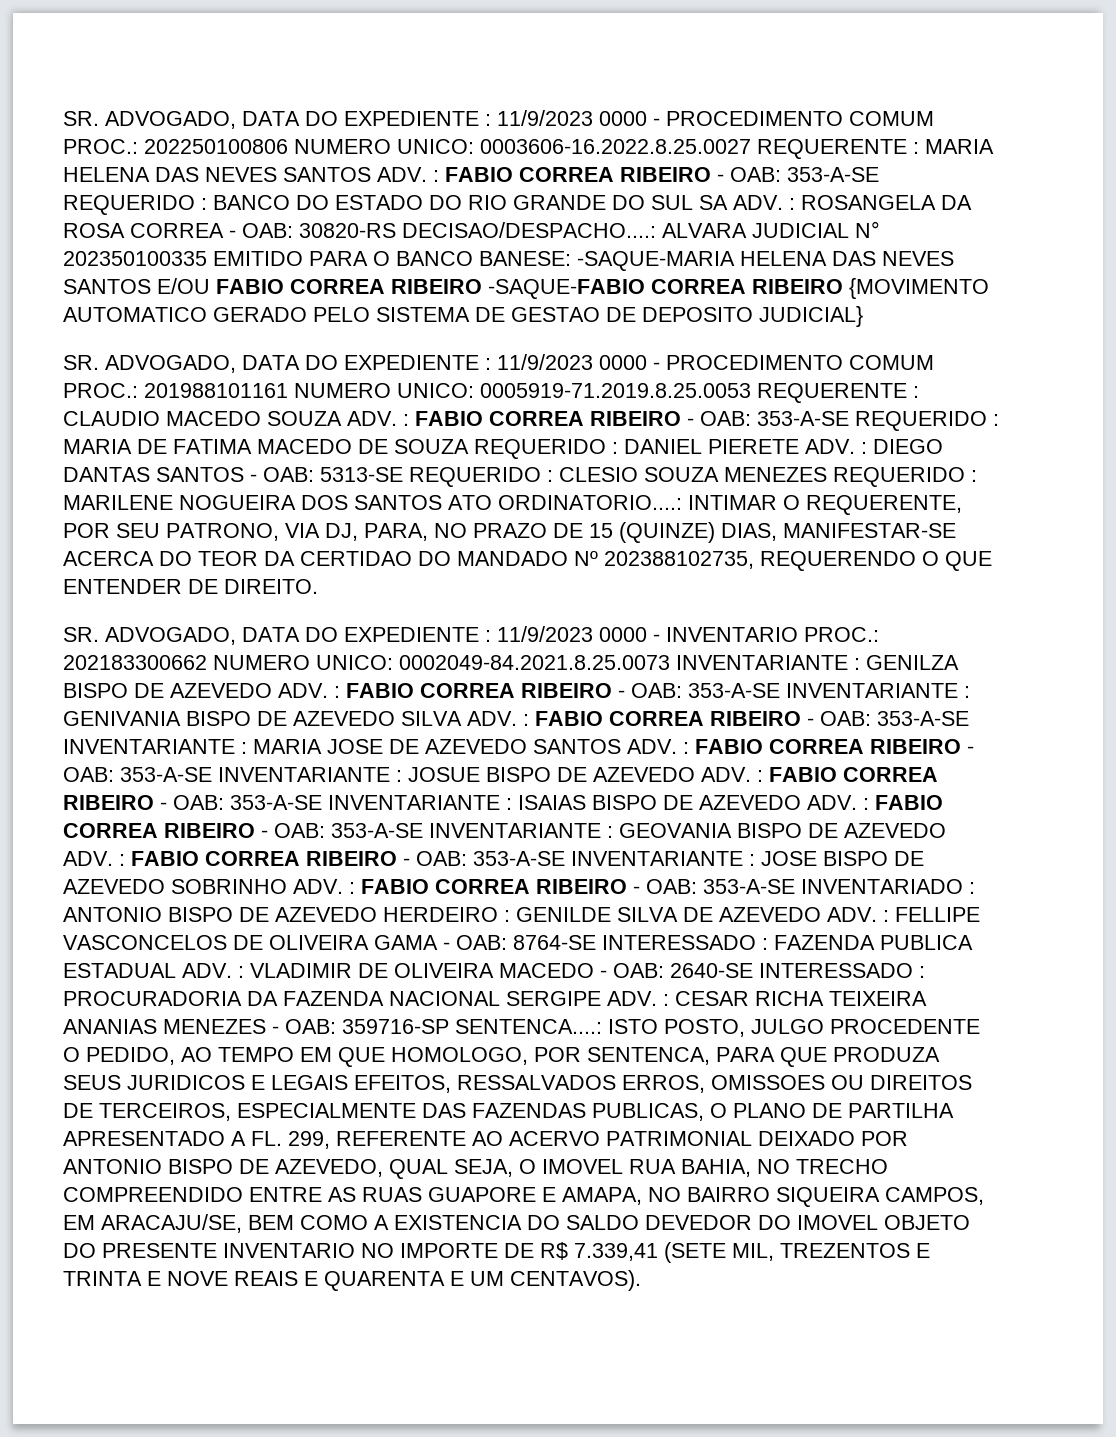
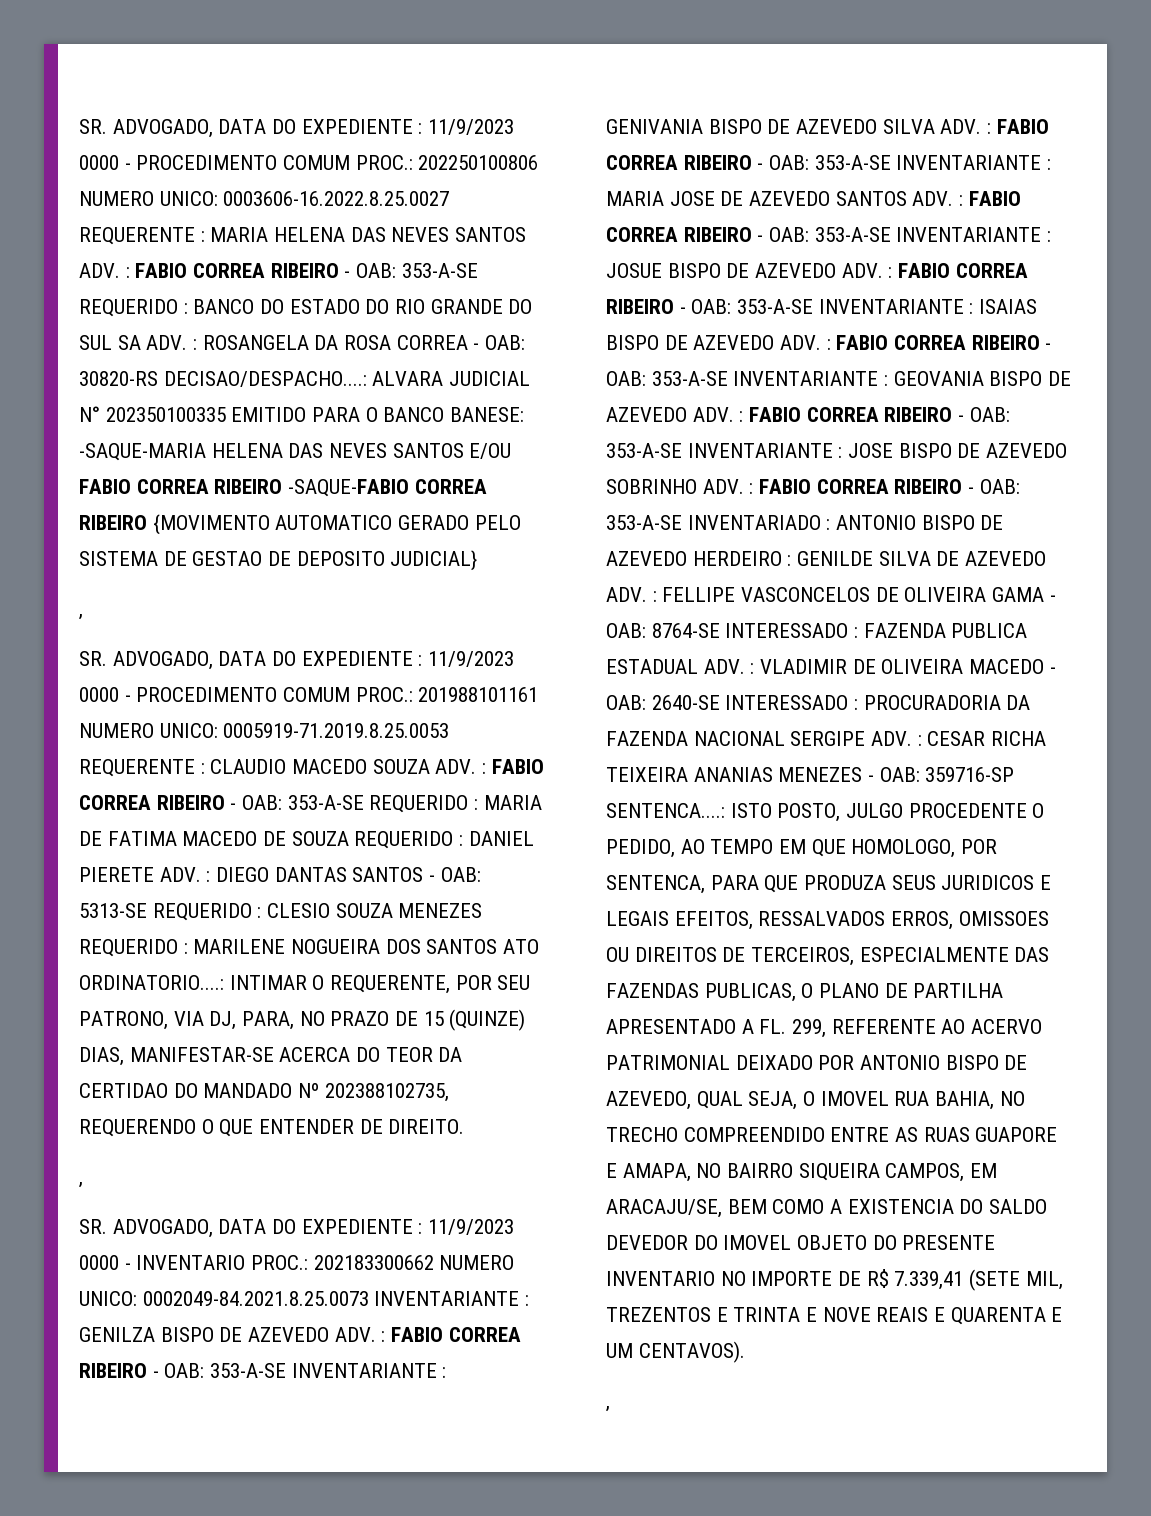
  -SAQUE-MARIA HELENA DAS NEVES SANTOS E/OU FABIO CORREA RIBEIRO -SAQUE-FABIO CORREA RIBEIRO {MOVIMENTO AUTOMATICO GERADO PELO SISTEMA DE GESTAO DE DEPOSITO JUDICIAL}
+ ,
  INTIMAR O REQUERENTE, POR SEU PATRONO, VIA DJ, PARA, NO PRAZO DE 15 (QUINZE) DIAS, MANIFESTAR-SE ACERCA DO TEOR DA CERTIDAO DO MANDADO Nº 202388102735, REQUERENDO O QUE ENTENDER DE DIREITO.
+ ,
  ISTO POSTO, JULGO PROCEDENTE O PEDIDO, AO TEMPO EM QUE HOMOLOGO, POR SENTENCA, PARA QUE PRODUZA SEUS JURIDICOS E LEGAIS EFEITOS, RESSALVADOS ERROS, OMISSOES OU DIREITOS DE TERCEIROS, ESPECIALMENTE DAS FAZENDAS PUBLICAS, O PLANO DE PARTILHA APRESENTADO A FL. 299, REFERENTE AO ACERVO PATRIMONIAL DEIXADO POR ANTONIO BISPO DE AZEVEDO, QUAL SEJA, O IMOVEL RUA BAHIA, NO TRECHO COMPREENDIDO ENTRE AS RUAS GUAPORE E AMAPA, NO BAIRRO SIQUEIRA CAMPOS, EM ARACAJU/SE, BEM COMO A EXISTENCIA DO SALDO DEVEDOR DO IMOVEL OBJETO DO PRESENTE INVENTARIO NO IMPORTE DE R$ 7.339,41 (SETE MIL, TREZENTOS E TRINTA E NOVE REAIS E QUARENTA E UM CENTAVOS).
+ ,

